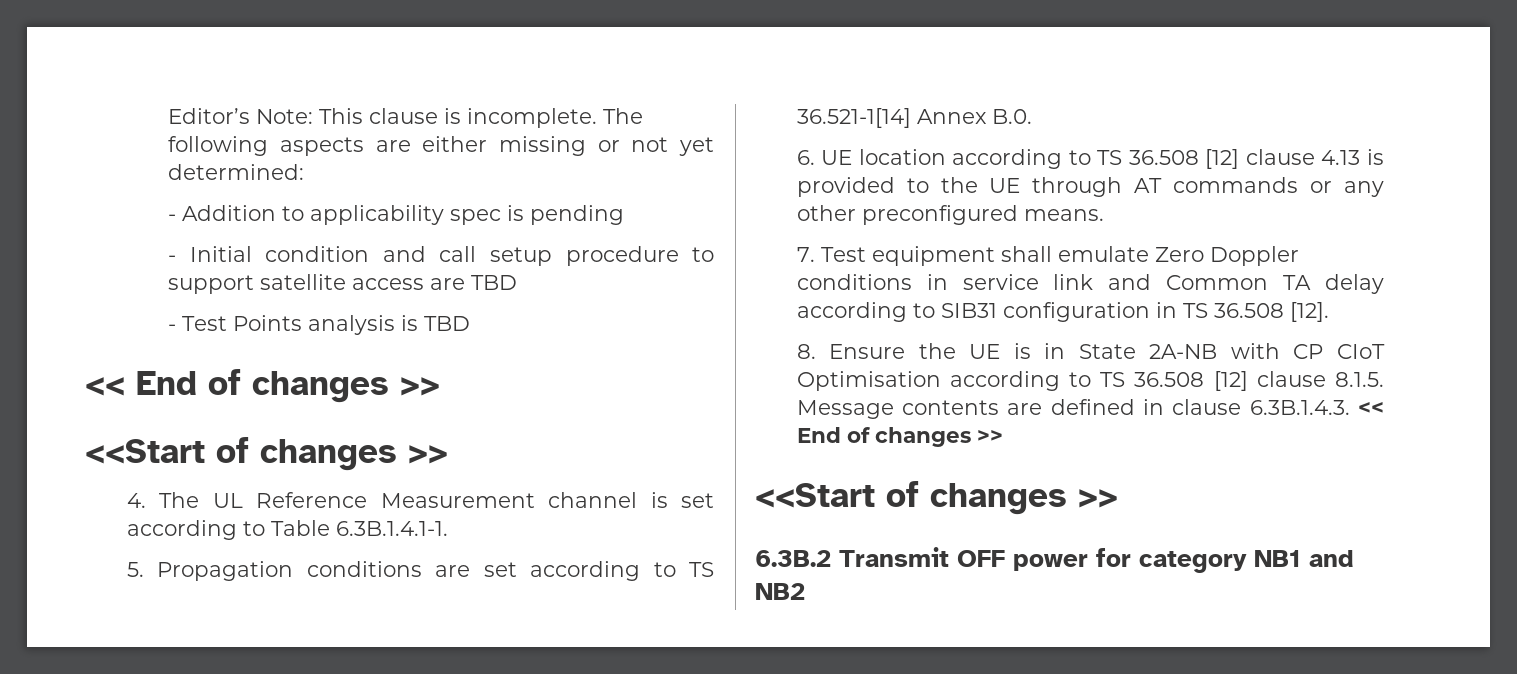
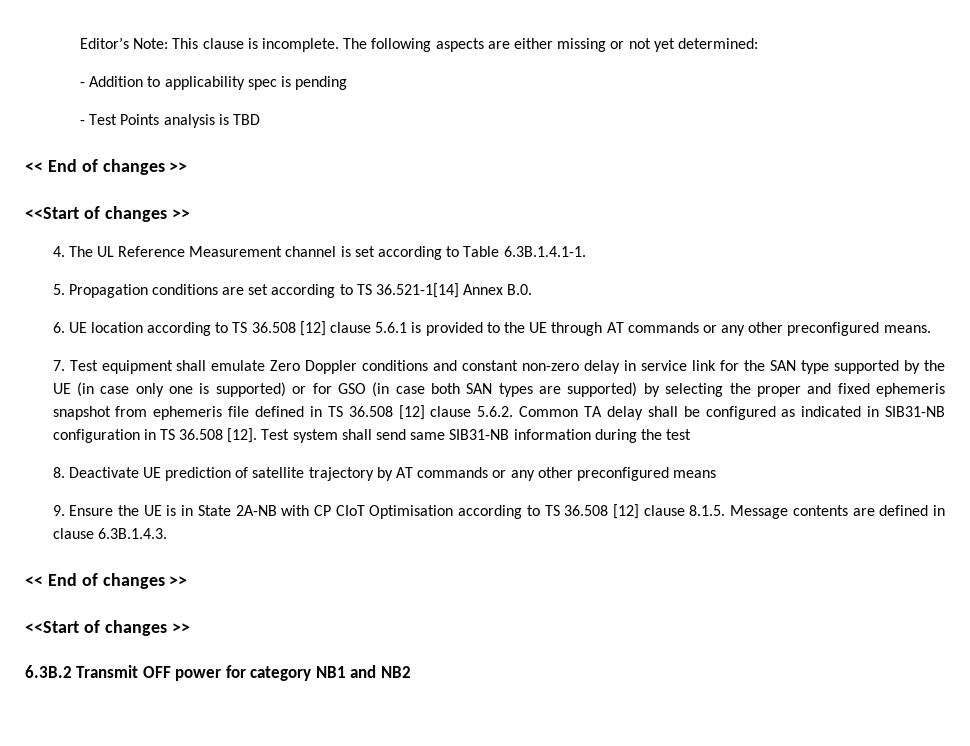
- - Initial condition and call setup procedure to support satellite access are TBD
- 6. UE location according to TS 36.508 [12] clause 4.13 is provided to the UE through AT commands or any other preconfigured means.
+ 6. UE location according to TS 36.508 [12] clause 5.6.1 is provided to the UE through AT commands or any other preconfigured means.
- 7. Test equipment shall emulate Zero Doppler conditions in service link and Common TA delay according to SIB31 configuration in TS 36.508 [12].
- 8. Ensure the UE is in State 2A-NB with CP CIoT Optimisation according to TS 36.508 [12] clause 8.1.5. Message contents are defined in clause 6.3B.1.4.3. << End of changes >>
+ 7. Test equipment shall emulate Zero Doppler conditions and constant non-zero delay in service link for the SAN type supported by the UE (in case only one is supported) or for GSO (in case both SAN types are supported) by selecting the proper and fixed ephemeris snapshot from ephemeris file defined in TS 36.508 [12] clause 5.6.2. Common TA delay shall be configured as indicated in SIB31-NB configuration in TS 36.508 [12]. Test system shall send same SIB31-NB information during the test
+ 8. Deactivate UE prediction of satellite trajectory by AT commands or any other preconfigured means
+ 9. Ensure the UE is in State 2A-NB with CP CIoT Optimisation according to TS 36.508 [12] clause 8.1.5. Message contents are defined in clause 6.3B.1.4.3.
+ << End of changes >>

